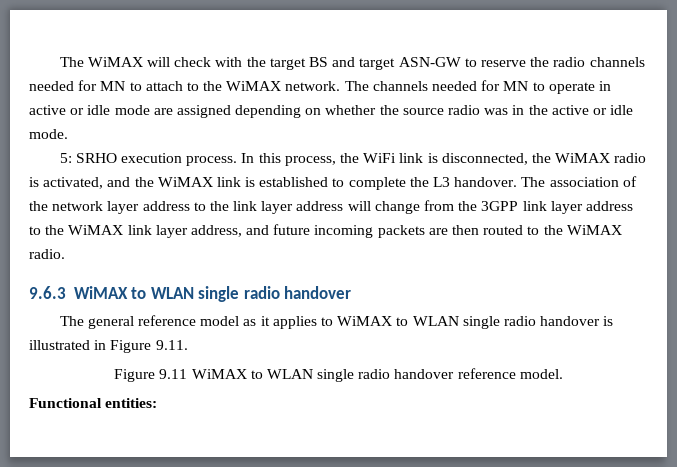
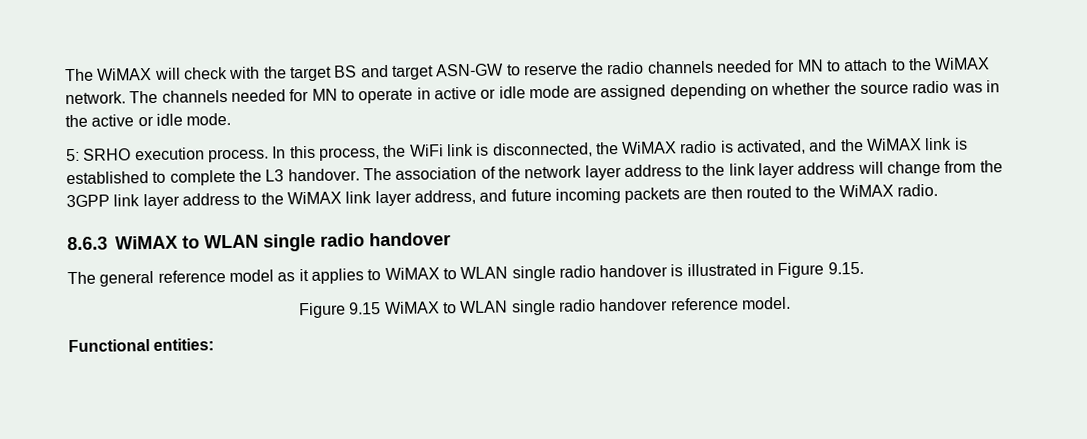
- 9.6.3 WiMAX to WLAN single radio handover
+ 8.6.3 WiMAX to WLAN single radio handover
- The general reference model as it applies to WiMAX to WLAN single radio handover is illustrated in Figure 9.11.
- Figure 9.11 WiMAX to WLAN single radio handover reference model.
+ The general reference model as it applies to WiMAX to WLAN single radio handover is illustrated in Figure 9.15.
+ Figure 9.15 WiMAX to WLAN single radio handover reference model.

